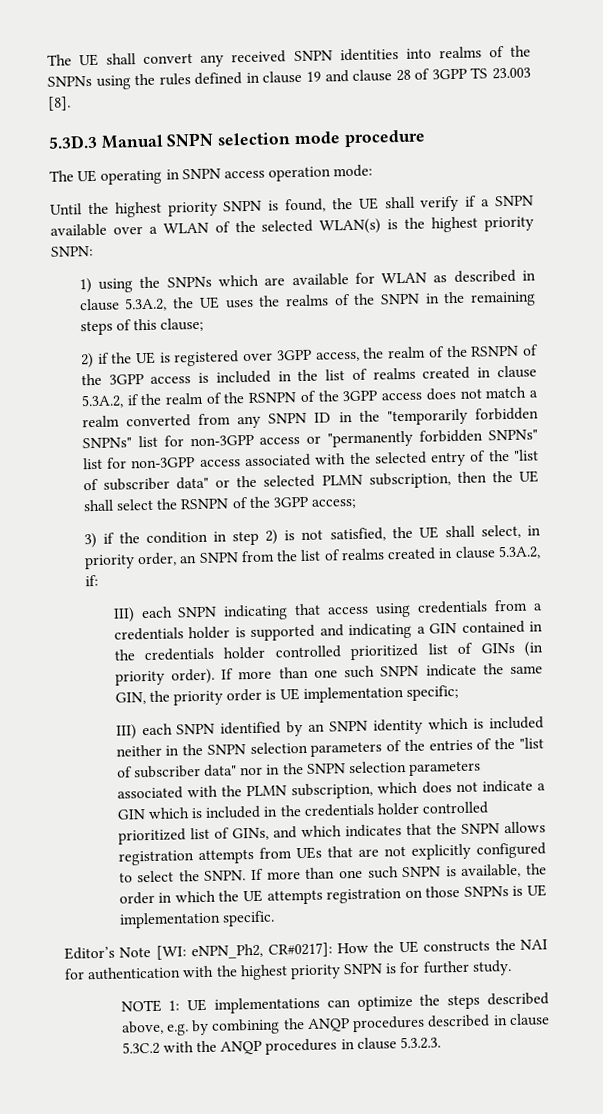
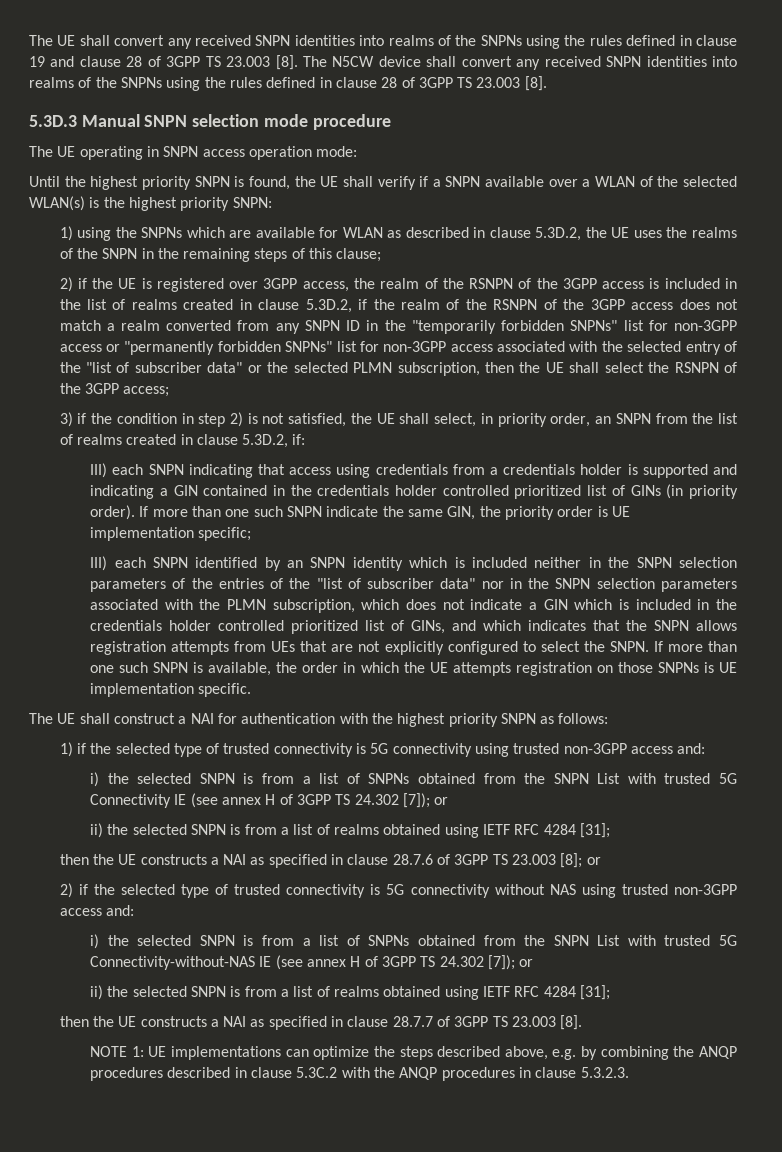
+ The N5CW device shall convert any received SNPN identities into realms of the SNPNs using the rules defined in clause 28 of 3GPP TS 23.003 [8].
- 1) using the SNPNs which are available for WLAN as described in clause 5.3A.2, the UE uses the realms of the SNPN in the remaining steps of this clause;
+ 1) using the SNPNs which are available for WLAN as described in clause 5.3D.2, the UE uses the realms of the SNPN in the remaining steps of this clause;
- 2) if the UE is registered over 3GPP access, the realm of the RSNPN of the 3GPP access is included in the list of realms created in clause 5.3A.2, if the realm of the RSNPN of the 3GPP access does not match a realm converted from any SNPN ID in the "temporarily forbidden SNPNs" list for non-3GPP access or "permanently forbidden SNPNs" list for non-3GPP access associated with the selected entry of the "list of subscriber data" or the selected PLMN subscription, then the UE shall select the RSNPN of the 3GPP access;
+ 2) if the UE is registered over 3GPP access, the realm of the RSNPN of the 3GPP access is included in the list of realms created in clause 5.3D.2, if the realm of the RSNPN of the 3GPP access does not match a realm converted from any SNPN ID in the "temporarily forbidden SNPNs" list for non-3GPP access or "permanently forbidden SNPNs" list for non-3GPP access associated with the selected entry of the "list of subscriber data" or the selected PLMN subscription, then the UE shall select the RSNPN of the 3GPP access;
- 3) if the condition in step 2) is not satisfied, the UE shall select, in priority order, an SNPN from the list of realms created in clause 5.3A.2, if:
+ 3) if the condition in step 2) is not satisfied, the UE shall select, in priority order, an SNPN from the list of realms created in clause 5.3D.2, if:
- Editor’s Note [WI: eNPN_Ph2, CR#0217]: How the UE constructs the NAI for authentication with the highest priority SNPN is for further study.
+ The UE shall construct a NAI for authentication with the highest priority SNPN as follows:
+ 1) if the selected type of trusted connectivity is 5G connectivity using trusted non-3GPP access and:
+ i) the selected SNPN is from a list of SNPNs obtained from the SNPN List with trusted 5G Connectivity IE (see annex H of 3GPP TS 24.302 [7]); or
+ ii) the selected SNPN is from a list of realms obtained using IETF RFC 4284 [31];
+ then the UE constructs a NAI as specified in clause 28.7.6 of 3GPP TS 23.003 [8]; or
+ 2) if the selected type of trusted connectivity is 5G connectivity without NAS using trusted non-3GPP access and:
+ i) the selected SNPN is from a list of SNPNs obtained from the SNPN List with trusted 5G Connectivity-without-NAS IE (see annex H of 3GPP TS 24.302 [7]); or
+ ii) the selected SNPN is from a list of realms obtained using IETF RFC 4284 [31];
+ then the UE constructs a NAI as specified in clause 28.7.7 of 3GPP TS 23.003 [8].

